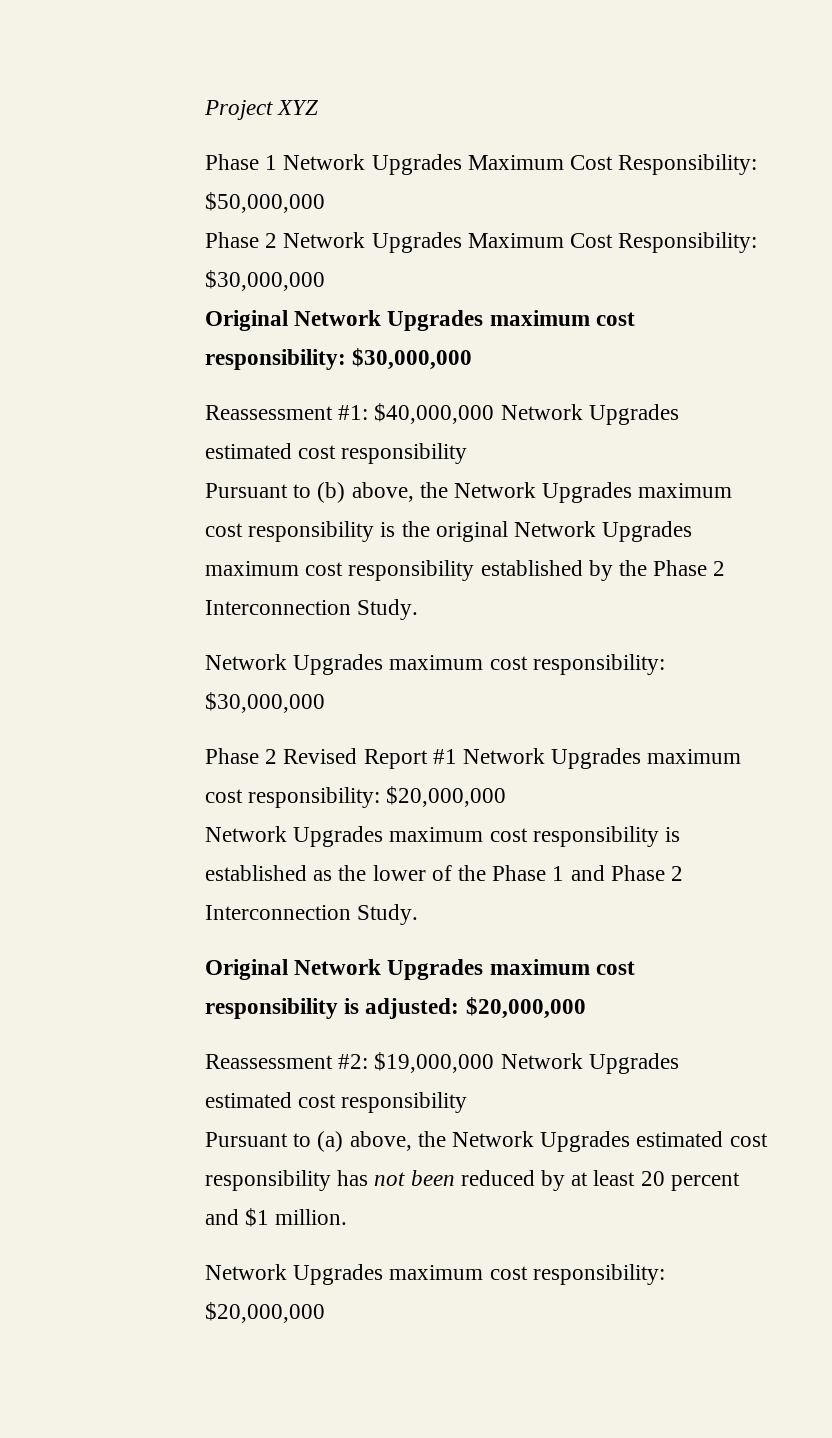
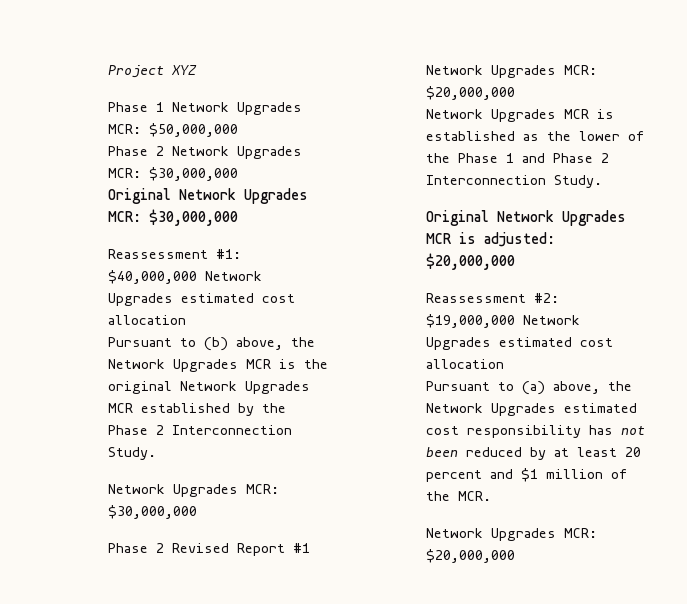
- Phase 1 Network Upgrades Maximum Cost Responsibility: $50,000,000
+ Phase 1 Network Upgrades MCR: $50,000,000
- Phase 2 Network Upgrades Maximum Cost Responsibility: $30,000,000
+ Phase 2 Network Upgrades MCR: $30,000,000
- Original Network Upgrades maximum cost responsibility: $30,000,000
+ Original Network Upgrades MCR: $30,000,000
- Reassessment #1: $40,000,000 Network Upgrades estimated cost responsibility
+ Reassessment #1: $40,000,000 Network Upgrades estimated cost allocation
- Pursuant to (b) above, the Network Upgrades maximum cost responsibility is the original Network Upgrades maximum cost responsibility established by the Phase 2 Interconnection Study.
- Network Upgrades maximum cost responsibility: $30,000,000
+ Pursuant to (b) above, the Network Upgrades MCR is the original Network Upgrades MCR established by the Phase 2 Interconnection Study.
+ Network Upgrades MCR: $30,000,000
- Phase 2 Revised Report #1 Network Upgrades maximum cost responsibility: $20,000,000
+ Phase 2 Revised Report #1 Network Upgrades MCR: $20,000,000
- Network Upgrades maximum cost responsibility is established as the lower of the Phase 1 and Phase 2 Interconnection Study.
+ Network Upgrades MCR is established as the lower of the Phase 1 and Phase 2 Interconnection Study.
- Original Network Upgrades maximum cost responsibility is adjusted: $20,000,000
+ Original Network Upgrades MCR is adjusted: $20,000,000
- Reassessment #2: $19,000,000 Network Upgrades estimated cost responsibility
+ Reassessment #2: $19,000,000 Network Upgrades estimated cost allocation
- Pursuant to (a) above, the Network Upgrades estimated cost responsibility has not been reduced by at least 20 percent and $1 million.
- Network Upgrades maximum cost responsibility: $20,000,000
+ Pursuant to (a) above, the Network Upgrades estimated cost responsibility has not been reduced by at least 20 percent and $1 million of the MCR.
+ Network Upgrades MCR: $20,000,000

